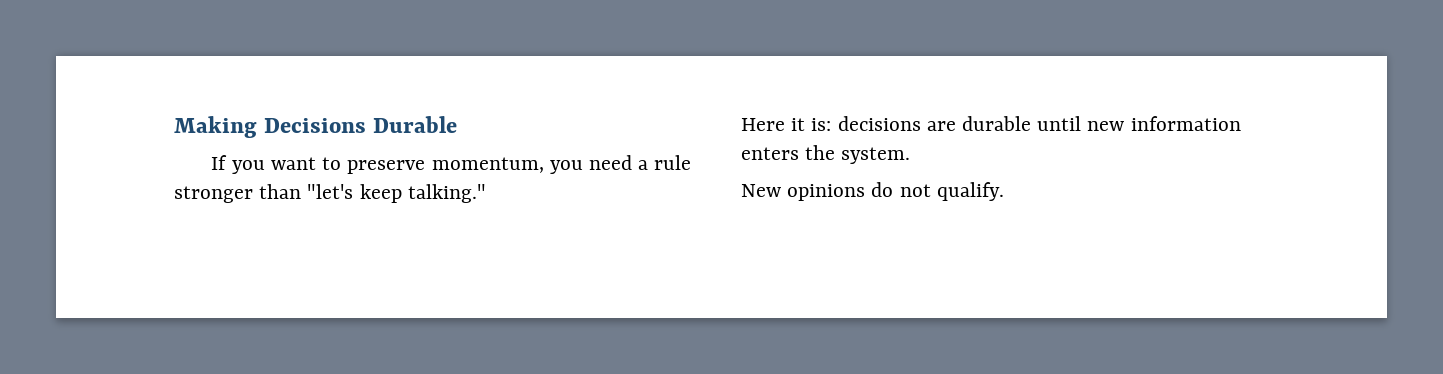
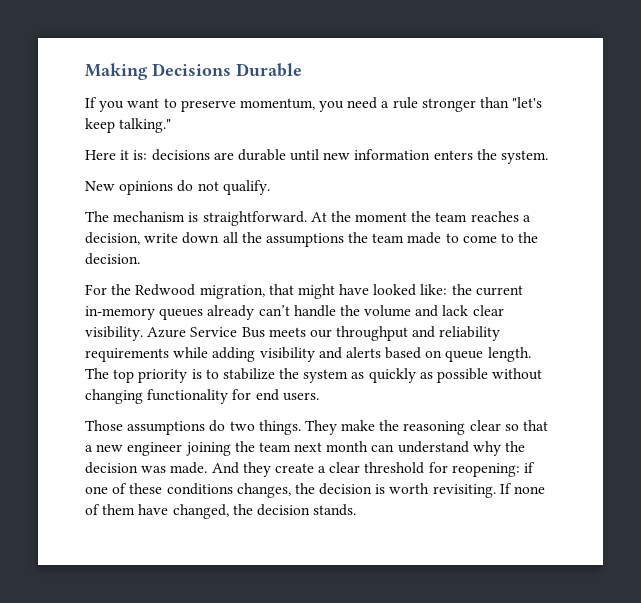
+ The mechanism is straightforward. At the moment the team reaches a decision, write down all the assumptions the team made to come to the decision.
+ For the Redwood migration, that might have looked like: the current in-memory queues already can’t handle the volume and lack clear visibility. Azure Service Bus meets our throughput and reliability requirements while adding visibility and alerts based on queue length. The top priority is to stabilize the system as quickly as possible without changing functionality for end users.
+ Those assumptions do two things. They make the reasoning clear so that a new engineer joining the team next month can understand why the decision was made. And they create a clear threshold for reopening: if one of these conditions changes, the decision is worth revisiting. If none of them have changed, the decision stands.

